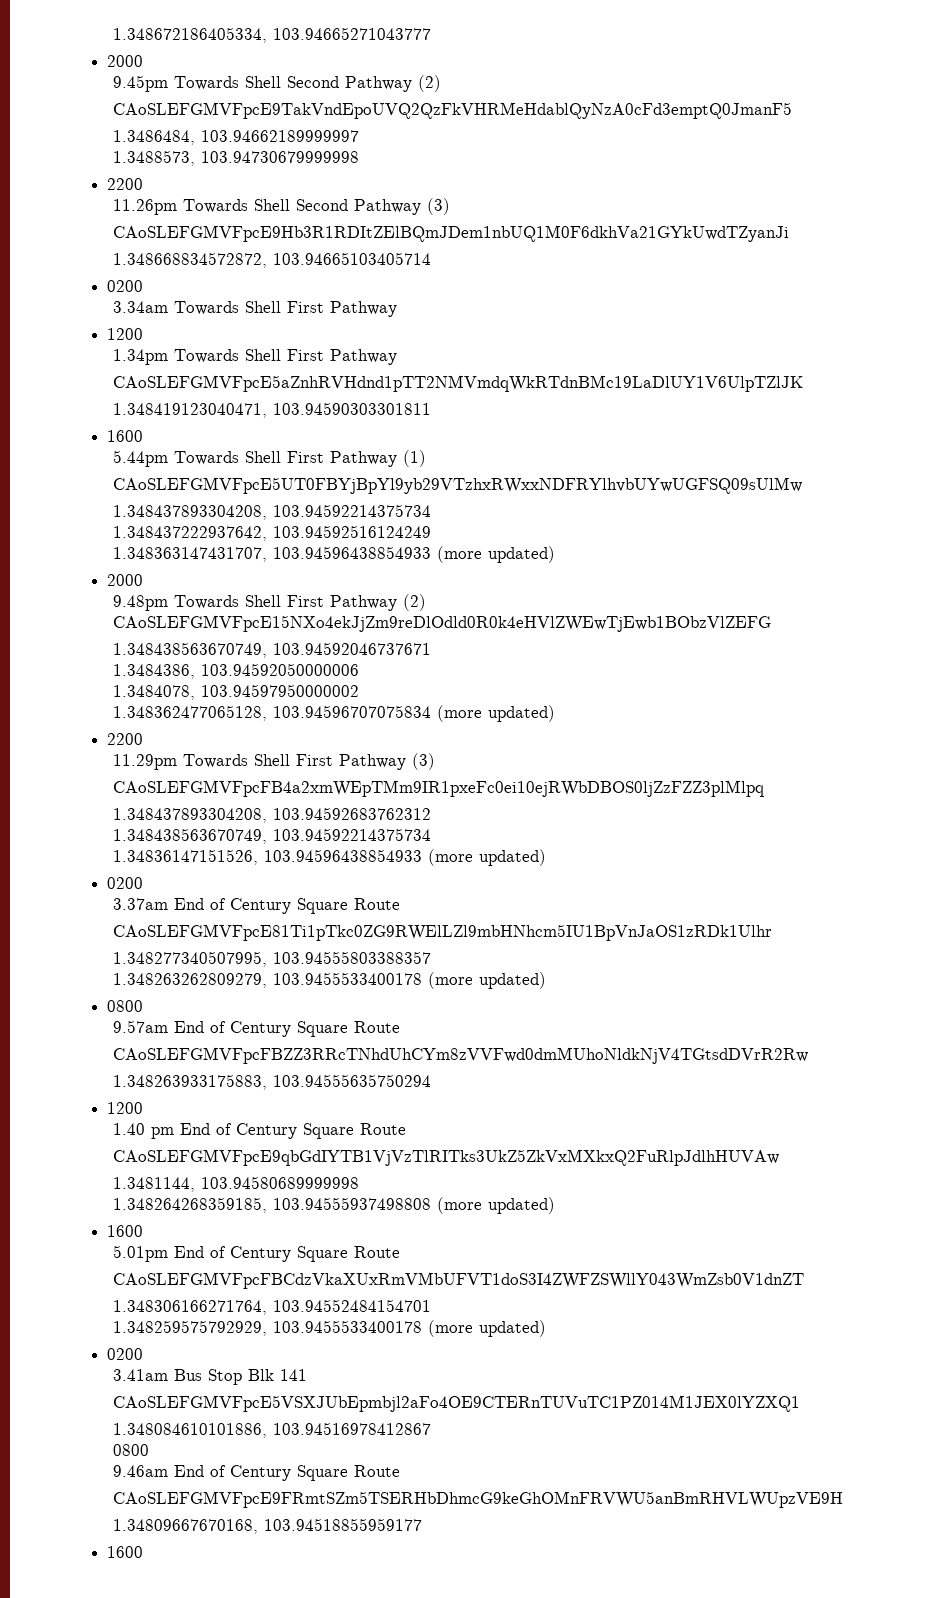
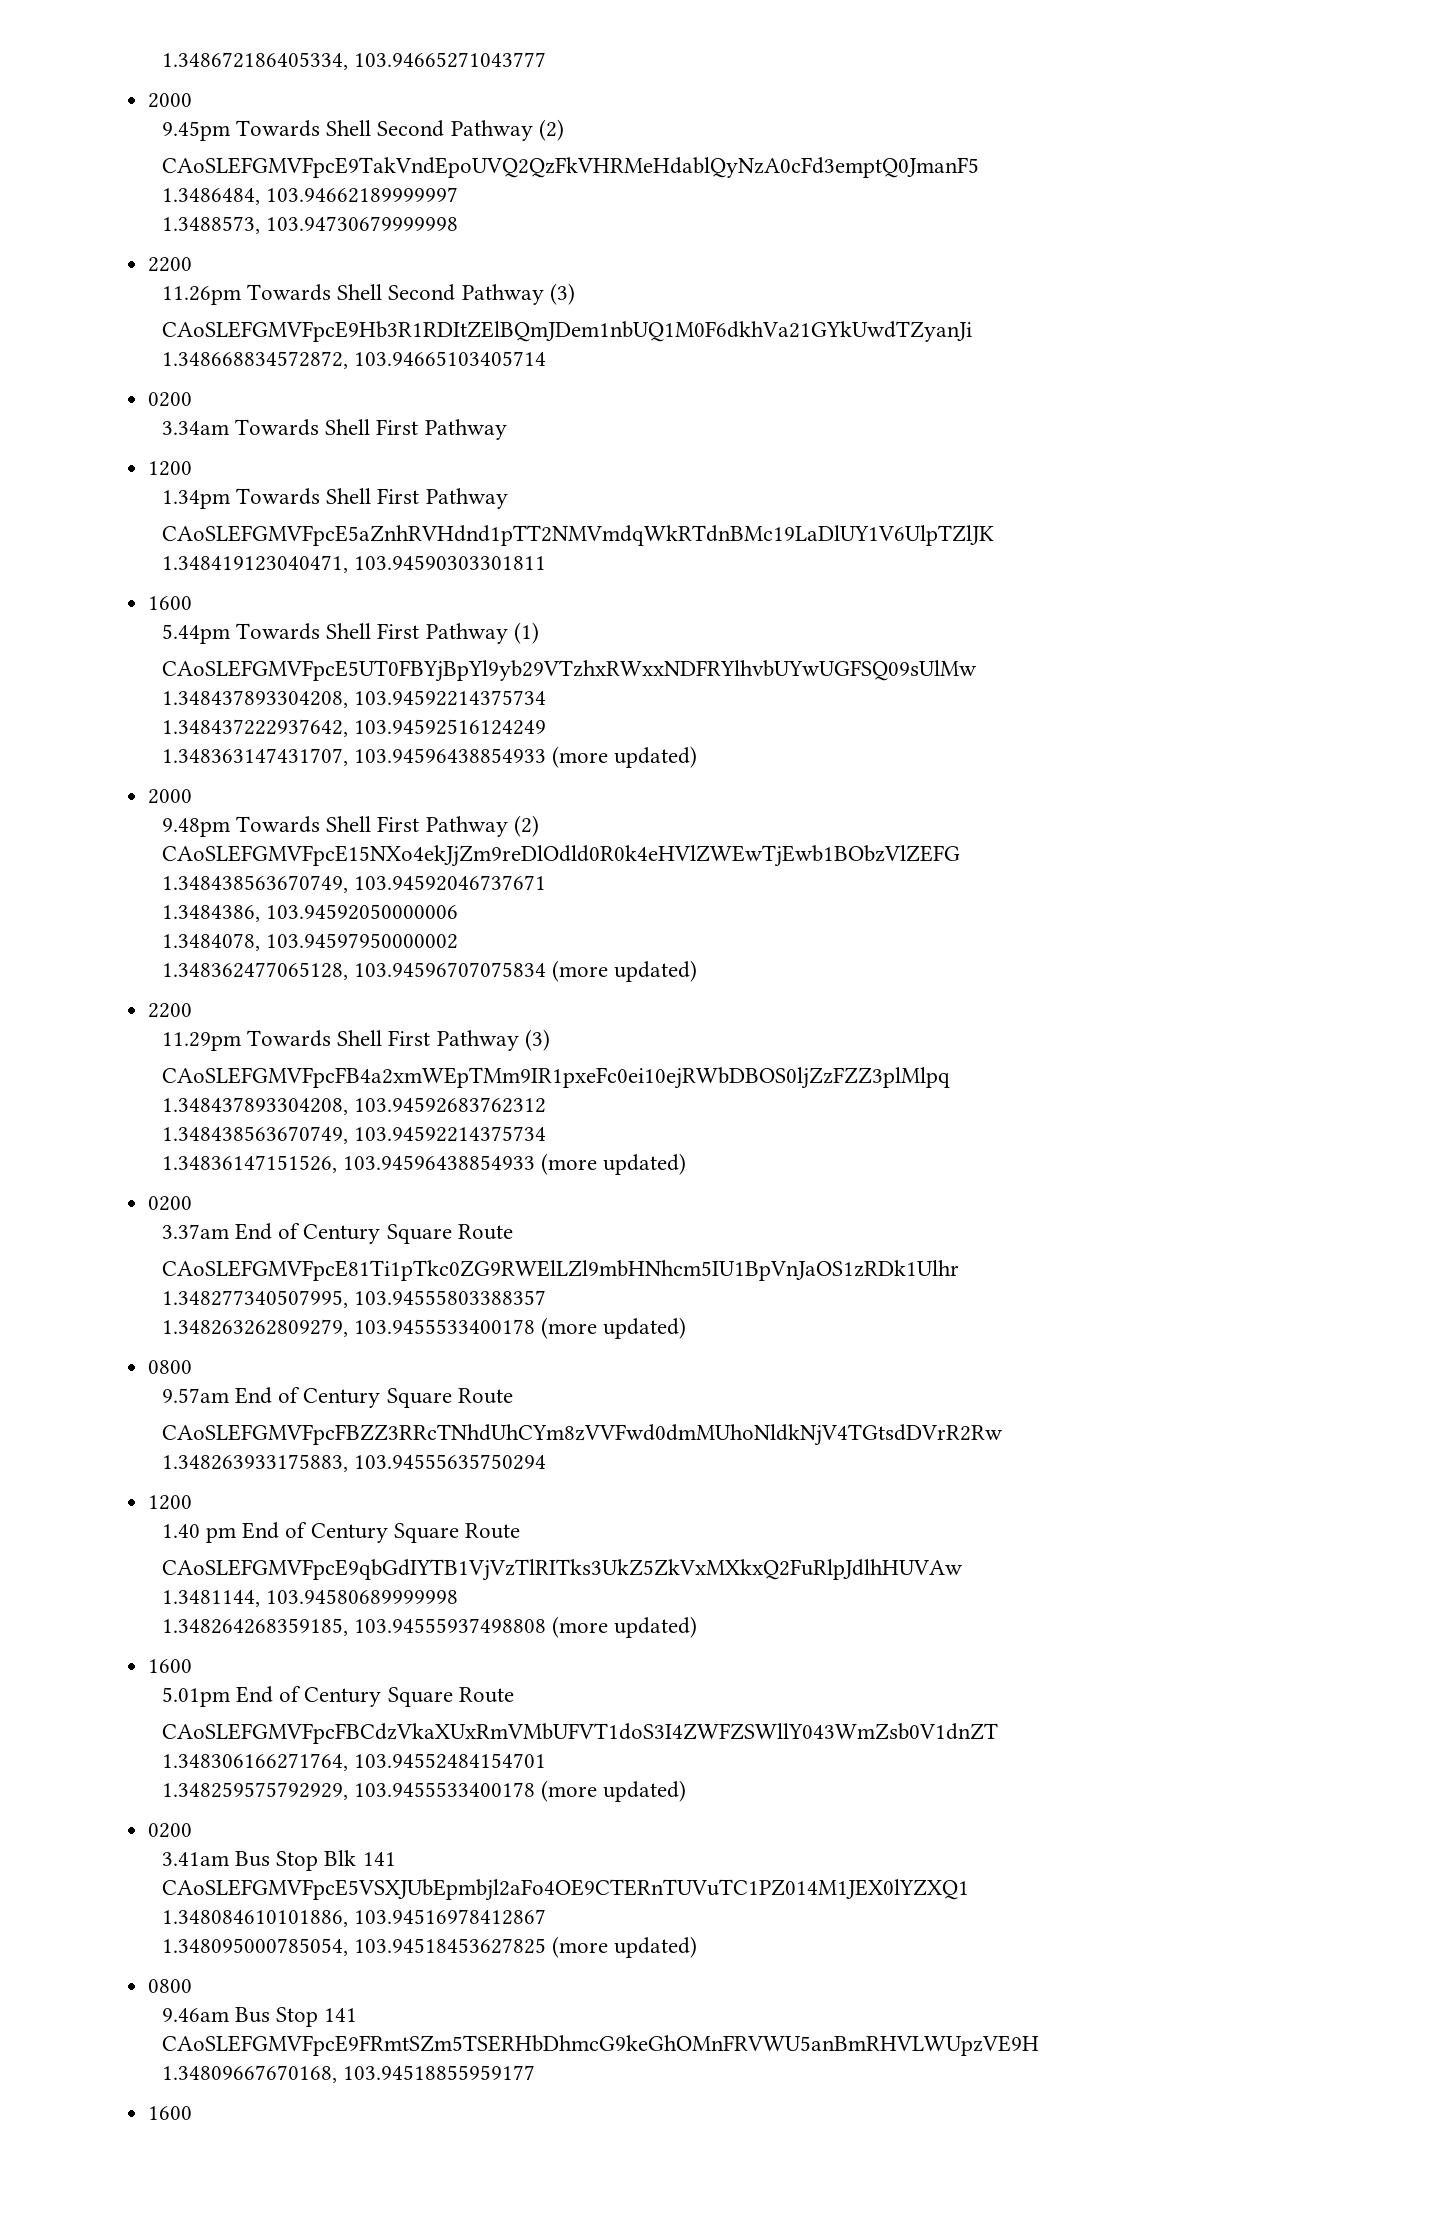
  1.348084610101886, 103.94516978412867
+ 1.348095000785054, 103.94518453627825 (more updated)
  0800
- 9.46am End of Century Square Route
+ 9.46am Bus Stop 141

